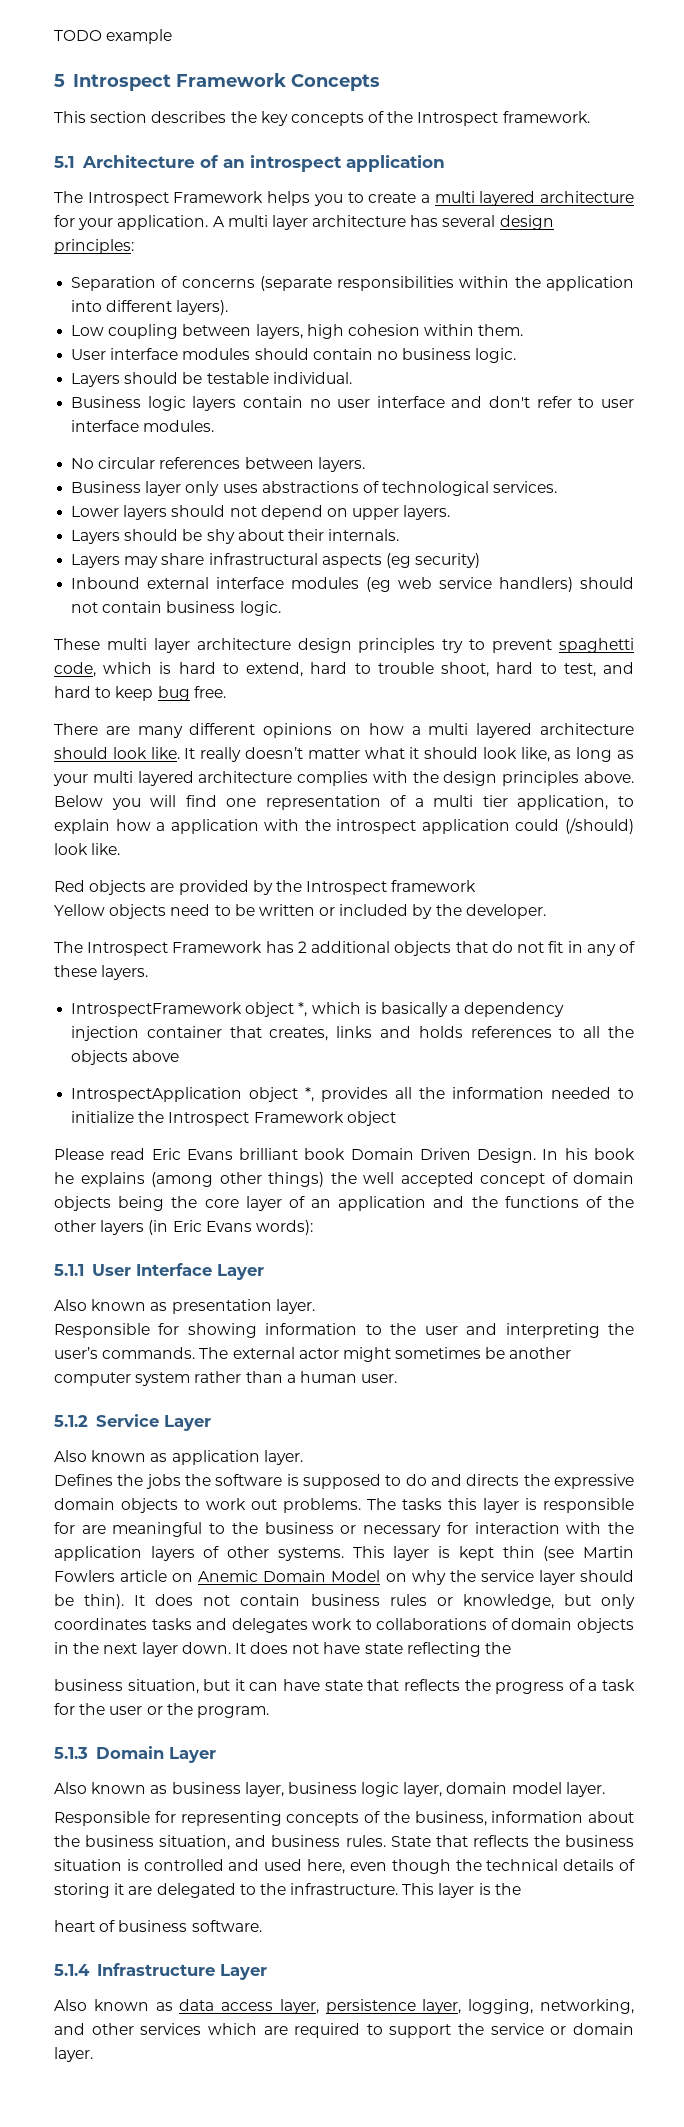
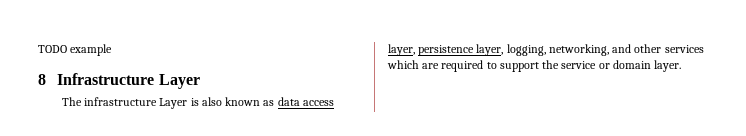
- 5 Introspect Framework Concepts
- This section describes the key concepts of the Introspect framework.
- 5.1 Architecture of an introspect application
- The Introspect Framework helps you to create a multi layered architecture for your application. A multi layer architecture has several design principles:
- Separation of concerns (separate responsibilities within the application into different layers).
- Low coupling between layers, high cohesion within them.
- User interface modules should contain no business logic.
- Layers should be testable individual.
- Business logic layers contain no user interface and don't refer to user interface modules.
- No circular references between layers.
- Business layer only uses abstractions of technological services.
- Lower layers should not depend on upper layers.
- Layers should be shy about their internals.
- Layers may share infrastructural aspects (eg security)
- Inbound external interface modules (eg web service handlers) should not contain business logic.
- These multi layer architecture design principles try to prevent spaghetti code, which is hard to extend, hard to trouble shoot, hard to test, and hard to keep bug free.
- There are many different opinions on how a multi layered architecture should look like. It really doesn’t matter what it should look like, as long as your multi layered architecture complies with the design principles above. Below you will find one representation of a multi tier application, to explain how a application with the introspect application could (/should) look like.
- Red objects are provided by the Introspect framework
- Yellow objects need to be written or included by the developer.
- The Introspect Framework has 2 additional objects that do not fit in any of these layers.
- IntrospectFramework object *, which is basically a dependency injection container that creates, links and holds references to all the objects above
- IntrospectApplication object *, provides all the information needed to initialize the Introspect Framework object
- Please read Eric Evans brilliant book Domain Driven Design. In his book he explains (among other things) the well accepted concept of domain objects being the core layer of an application and the functions of the other layers (in Eric Evans words):
- 5.1.1 User Interface Layer
- Also known as presentation layer.
- Responsible for showing information to the user and interpreting the user’s commands. The external actor might sometimes be another computer system rather than a human user.
- 5.1.2 Service Layer
- Also known as application layer.
- Defines the jobs the software is supposed to do and directs the expressive domain objects to work out problems. The tasks this layer is responsible for are meaningful to the business or necessary for interaction with the application layers of other systems. This layer is kept thin (see Martin Fowlers article on Anemic Domain Model on why the service layer should be thin). It does not contain business rules or knowledge, but only coordinates tasks and delegates work to collaborations of domain objects in the next layer down. It does not have state reflecting the
- business situation, but it can have state that reflects the progress of a task for the user or the program.
- 5.1.3 Domain Layer
- Also known as business layer, business logic layer, domain model layer.
- Responsible for representing concepts of the business, information about the business situation, and business rules. State that reflects the business situation is controlled and used here, even though the technical details of storing it are delegated to the infrastructure. This layer is the
- heart of business software.
- 5.1.4 Infrastructure Layer
- Also known as data access layer, persistence layer, logging, networking, and other services which are required to support the service or domain layer.
+ 8 Infrastructure Layer
+ The infrastructure Layer is also known as data access layer, persistence layer, logging, networking, and other services which are required to support the service or domain layer.

